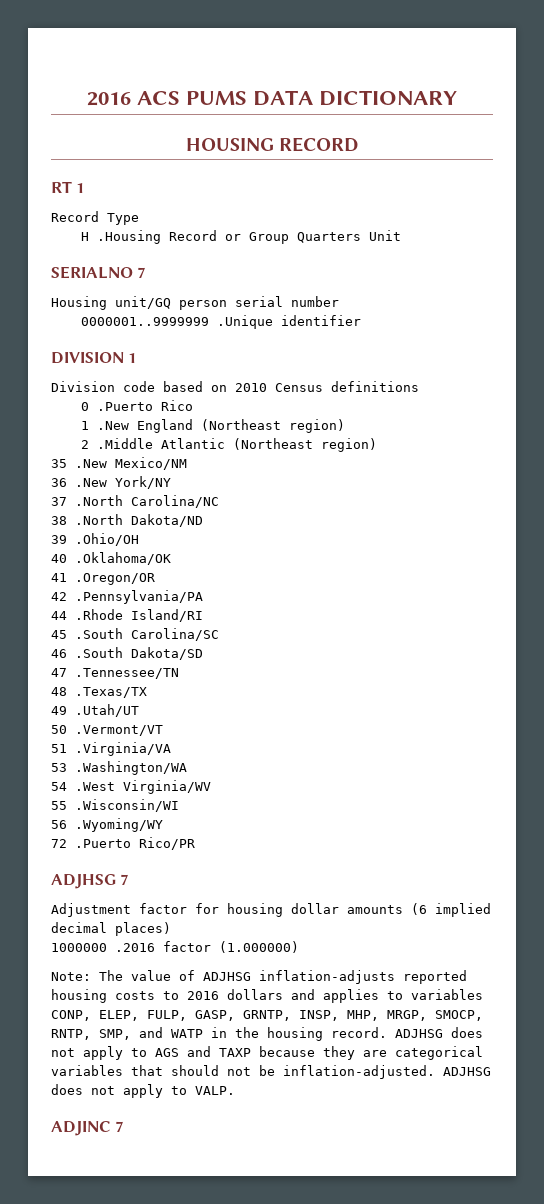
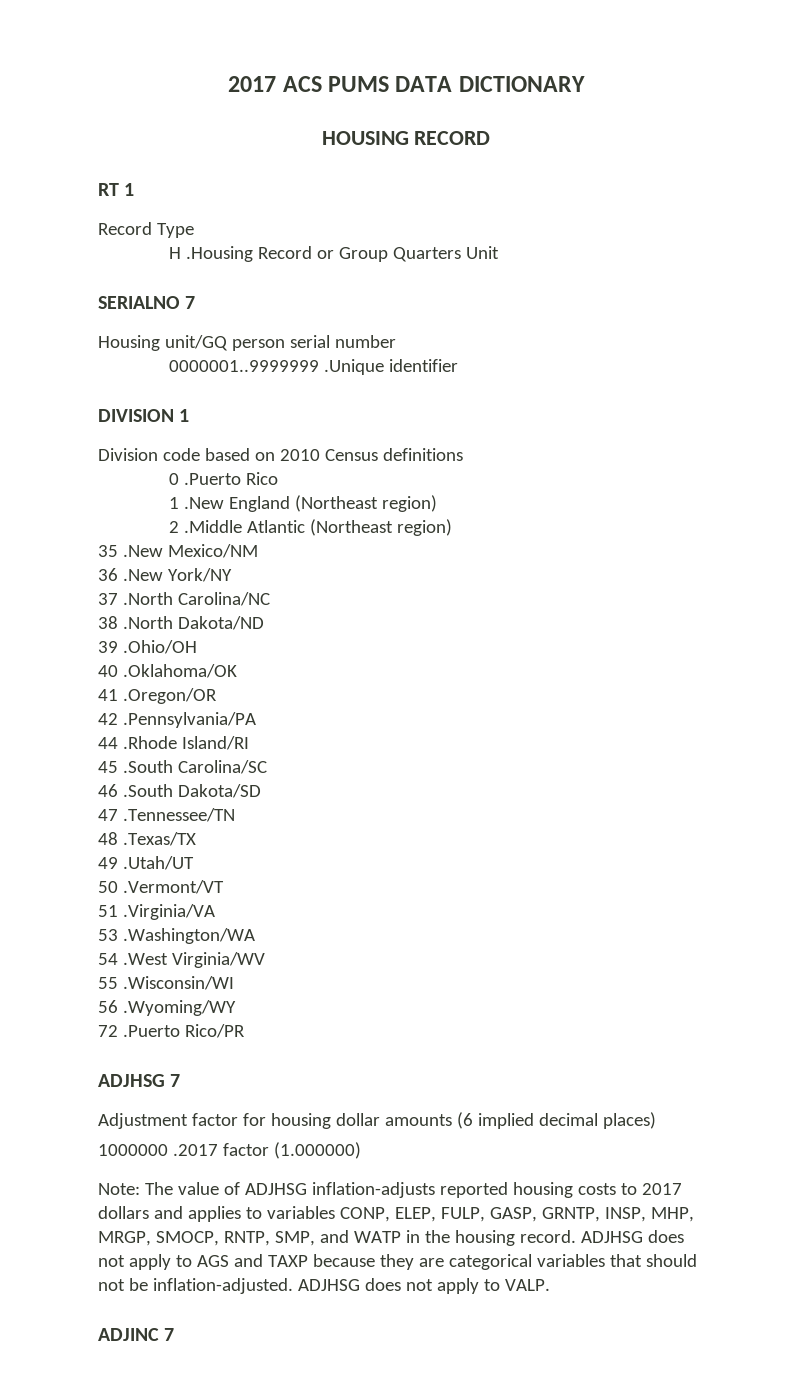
- 2016 ACS PUMS DATA DICTIONARY
+ 2017 ACS PUMS DATA DICTIONARY
- 1000000 .2016 factor (1.000000)
+ 1000000 .2017 factor (1.000000)
- Note: The value of ADJHSG inflation-adjusts reported housing costs to 2016 dollars and applies to variables CONP, ELEP, FULP, GASP, GRNTP, INSP, MHP, MRGP, SMOCP, RNTP, SMP, and WATP in the housing record.
+ Note: The value of ADJHSG inflation-adjusts reported housing costs to 2017 dollars and applies to variables CONP, ELEP, FULP, GASP, GRNTP, INSP, MHP, MRGP, SMOCP, RNTP, SMP, and WATP in the housing record.

